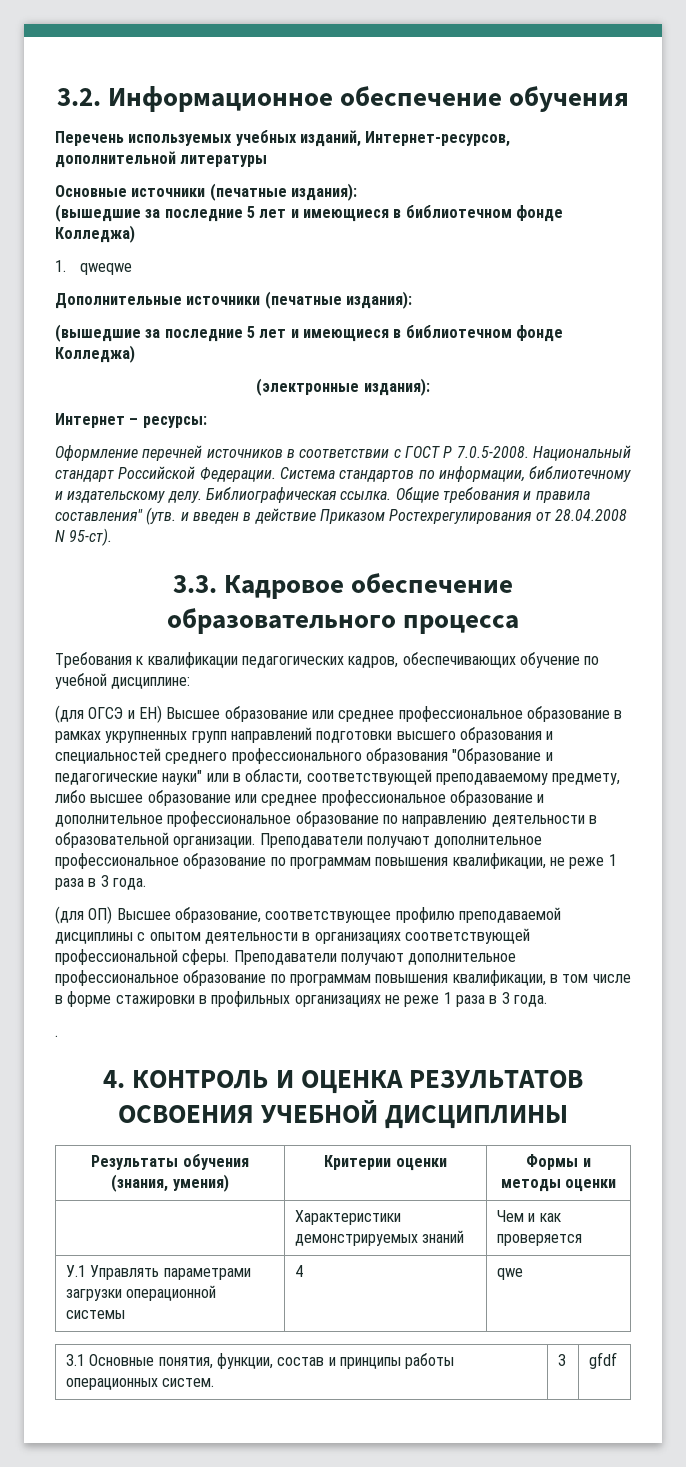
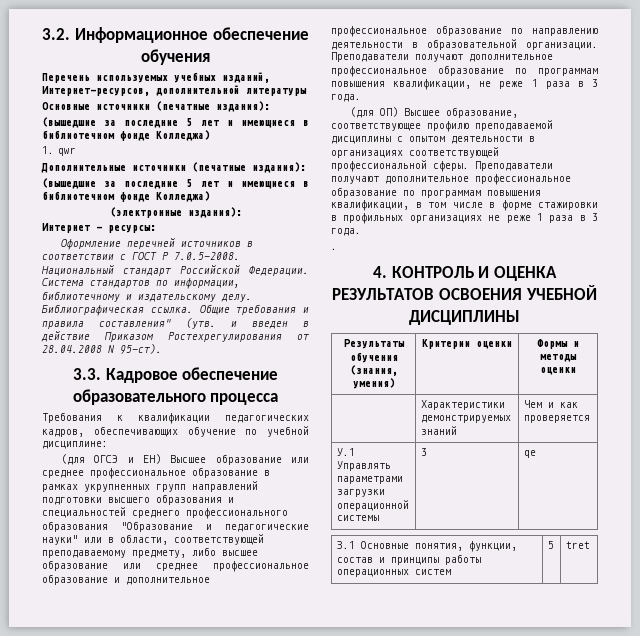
- 1. qweqwe
+ 1. qwr
- У.1 Управлять параметрами загрузки операционной системы | 4 | qwe
+ У.1 Управлять параметрами загрузки операционной системы | 3 | qe
- З.1 Основные понятия, функции, состав и принципы работы операционных систем. | 3 | gfdf
+ З.1 Основные понятия, функции, состав и принципы работы операционных систем | 5 | tret

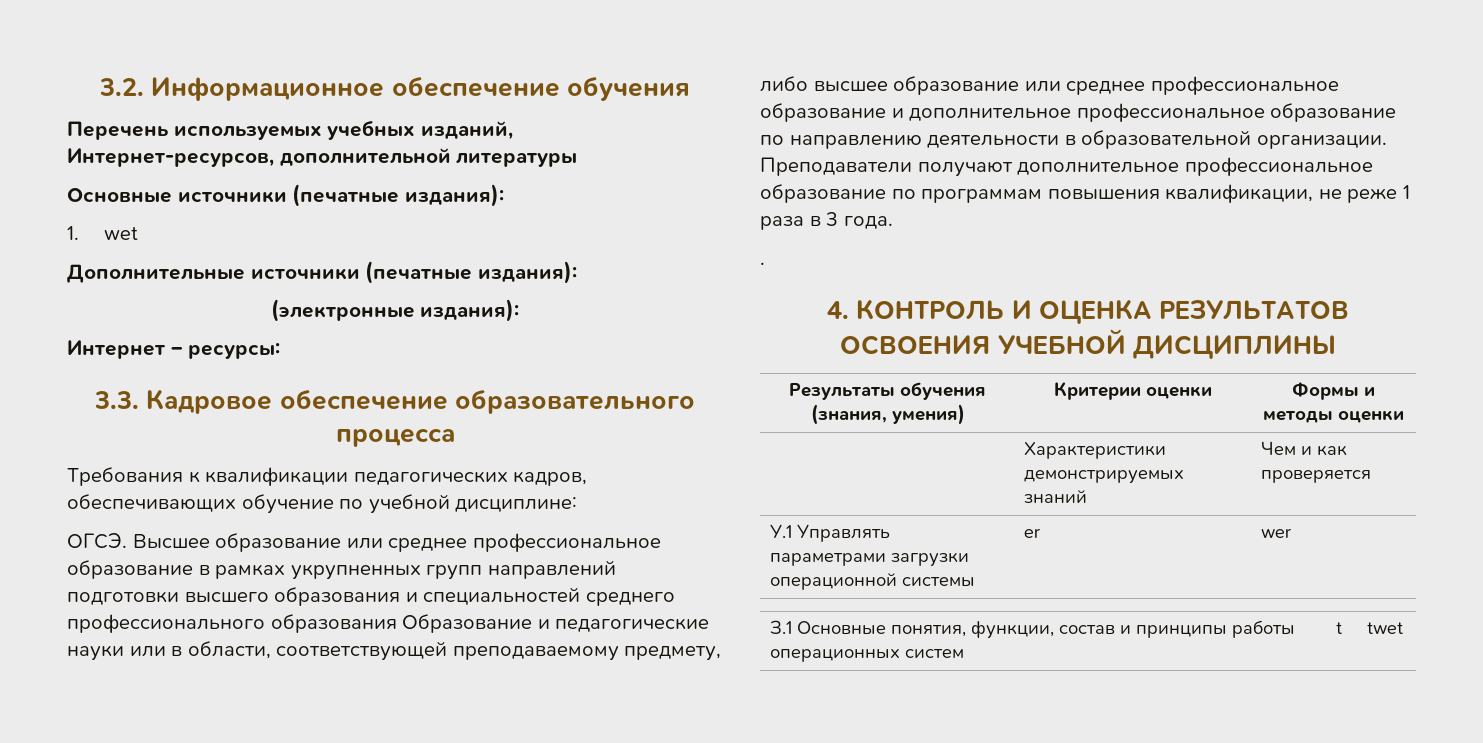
  Основные источники (печатные издания):
- (вышедшие за последние 5 лет и имеющиеся в библиотечном фонде Колледжа)
- 1. qwr
+ 1. wet
  Дополнительные источники (печатные издания):
- (вышедшие за последние 5 лет и имеющиеся в библиотечном фонде Колледжа)
- Оформление перечней источников в соответствии с ГОСТ Р 7.0.5-2008. Национальный стандарт Российской Федерации. Система стандартов по информации, библиотечному и издательскому делу. Библиографическая ссылка. Общие требования и правила составления" (утв. и введен в действие Приказом Ростехрегулирования от 28.04.2008 N 95-ст).
- (для ОГСЭ и ЕН) Высшее образование или среднее профессиональное образование в рамках укрупненных групп направлений подготовки высшего образования и специальностей среднего профессионального образования "Образование и педагогические науки" или в области, соответствующей преподаваемому предмету, либо высшее образование или среднее профессиональное образование и дополнительное профессиональное образование по направлению деятельности в образовательной организации.
+ ОГСЭ. Высшее образование или среднее профессиональное образование в рамках укрупненных групп направлений подготовки высшего образования и специальностей среднего профессионального образования Образование и педагогические науки или в области, соответствующей преподаваемому предмету, либо высшее образование или среднее профессиональное образование и дополнительное профессиональное образование по направлению деятельности в образовательной организации.
- (для ОП) Высшее образование, соответствующее профилю преподаваемой дисциплины с опытом деятельности в организациях соответствующей профессиональной сферы. Преподаватели получают дополнительное профессиональное образование по программам повышения квалификации, в том числе в форме стажировки в профильных организациях не реже 1 раза в 3 года.
- У.1 Управлять параметрами загрузки операционной системы | 3 | qe
+ У.1 Управлять параметрами загрузки операционной системы | er | wer
- З.1 Основные понятия, функции, состав и принципы работы операционных систем | 5 | tret
+ З.1 Основные понятия, функции, состав и принципы работы операционных систем | t | twet

